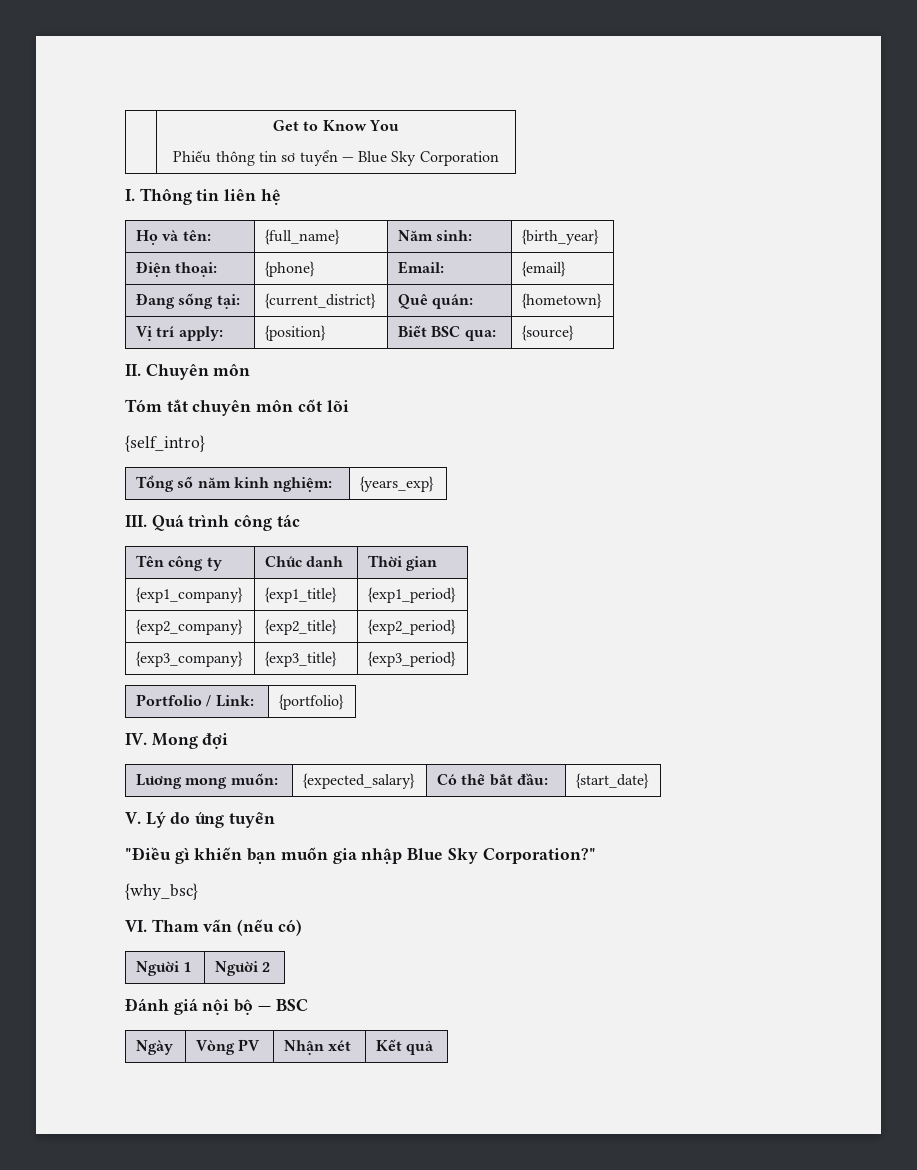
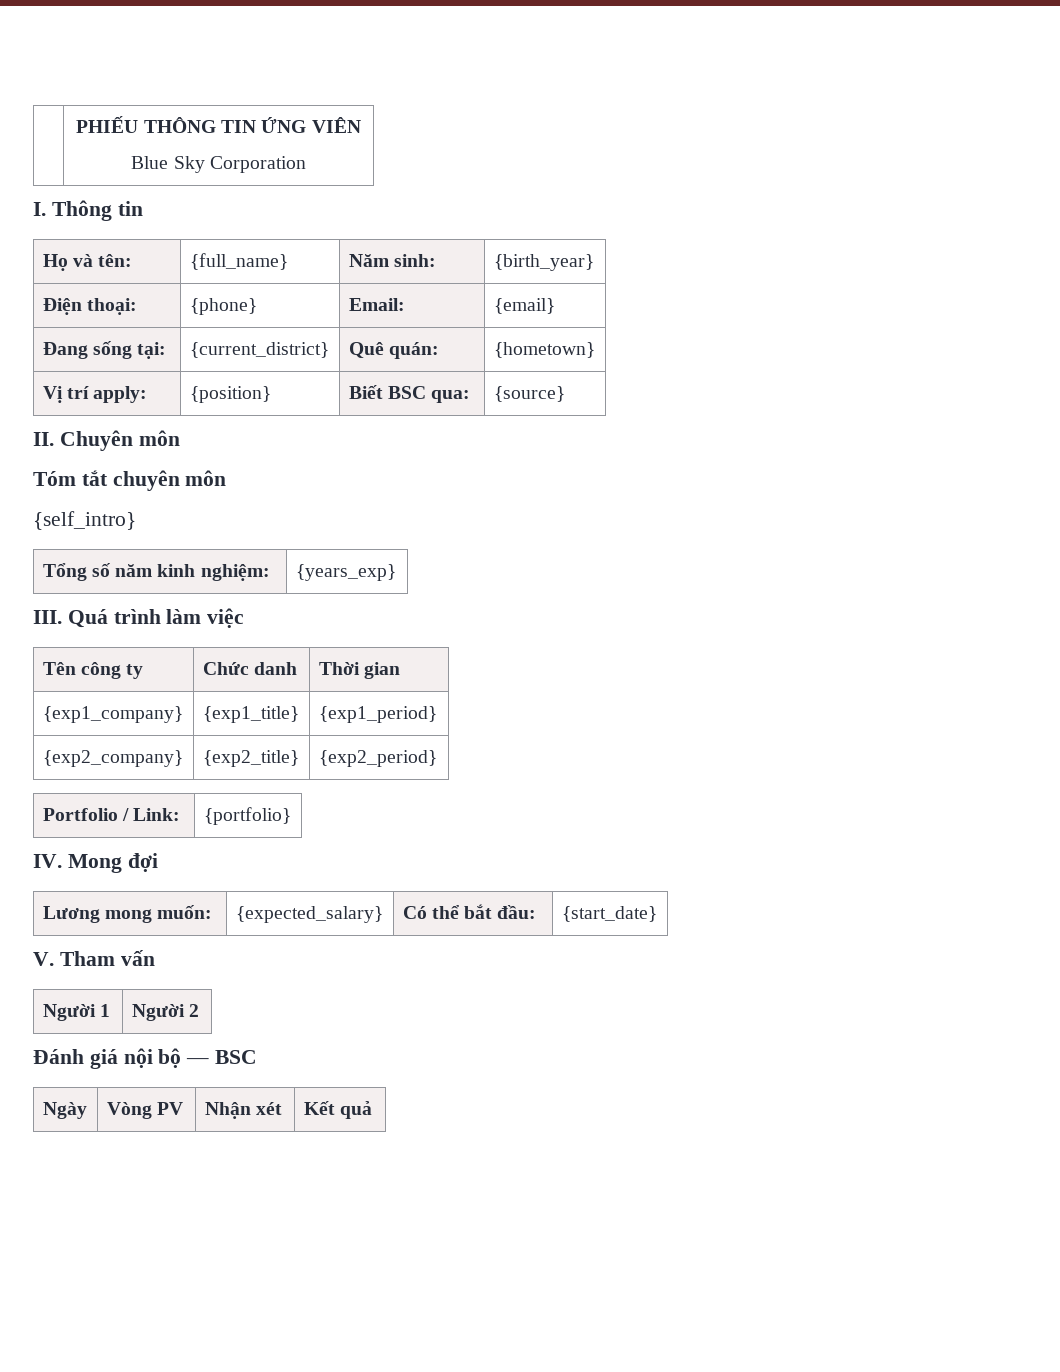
- | Get to Know You
- Phiếu thông tin sơ tuyển — Blue Sky Corporation
+ | PHIẾU THÔNG TIN ỨNG VIÊN
+ Blue Sky Corporation
- I. Thông tin liên hệ
+ I. Thông tin
- Tóm tắt chuyên môn cốt lõi
+ Tóm tắt chuyên môn
- III. Quá trình công tác
+ III. Quá trình làm việc
- {exp3_company} | {exp3_title} | {exp3_period}
- V. Lý do ứng tuyển
- "Điều gì khiến bạn muốn gia nhập Blue Sky Corporation?"
- {why_bsc}
- VI. Tham vấn (nếu có)
+ V. Tham vấn

